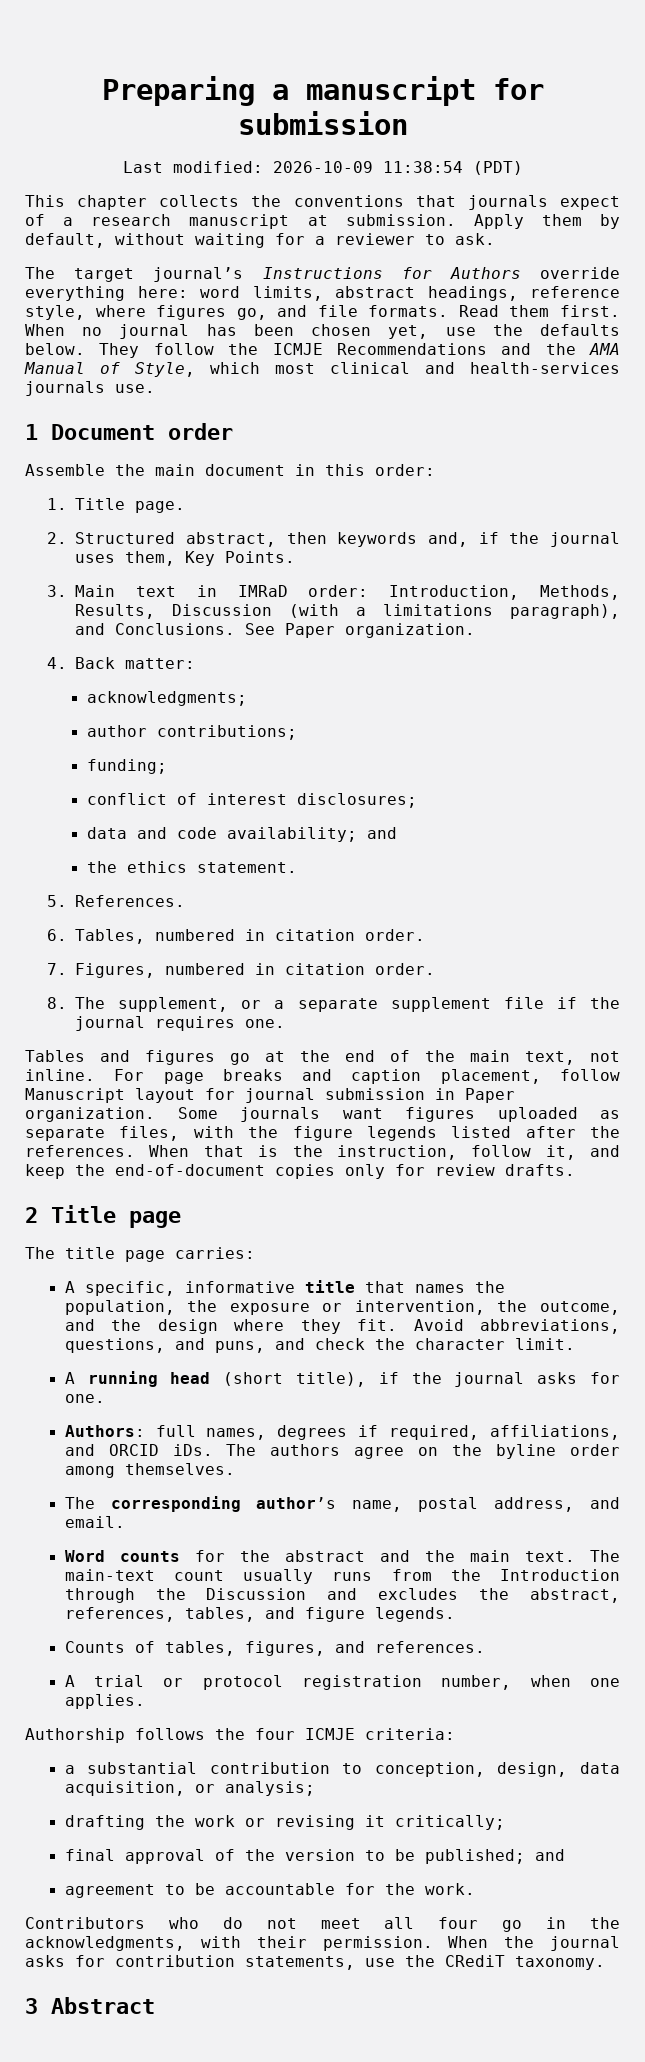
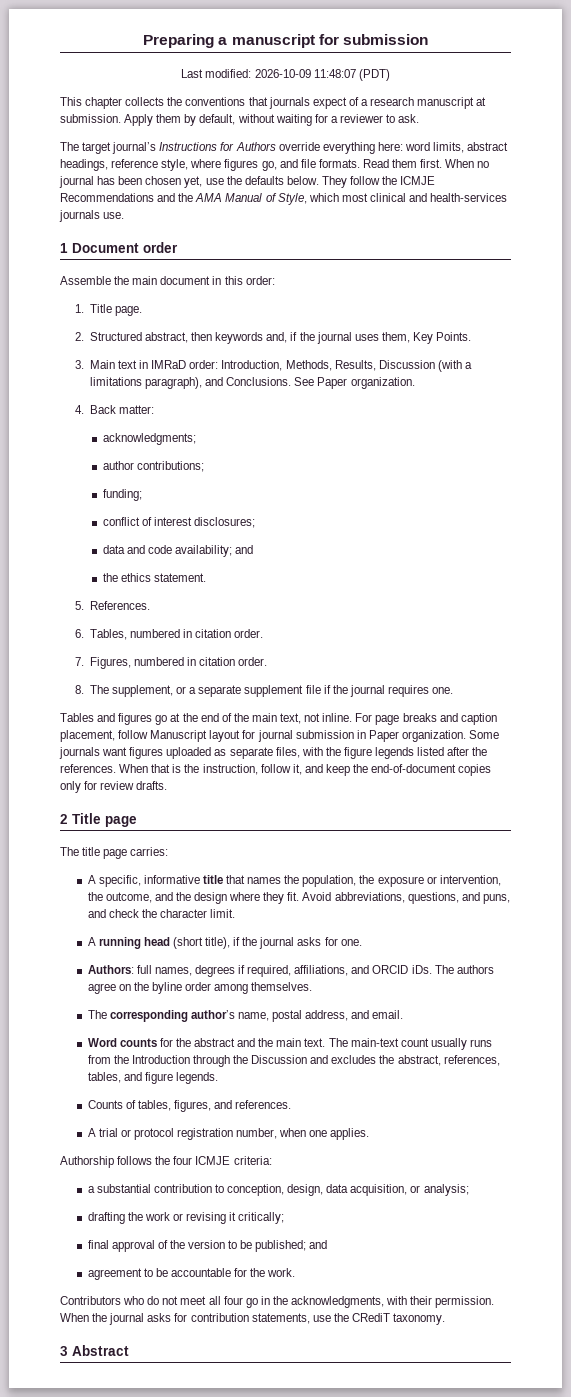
- Last modified: 2026-10-09 11:38:54 (PDT)
+ Last modified: 2026-10-09 11:48:07 (PDT)

